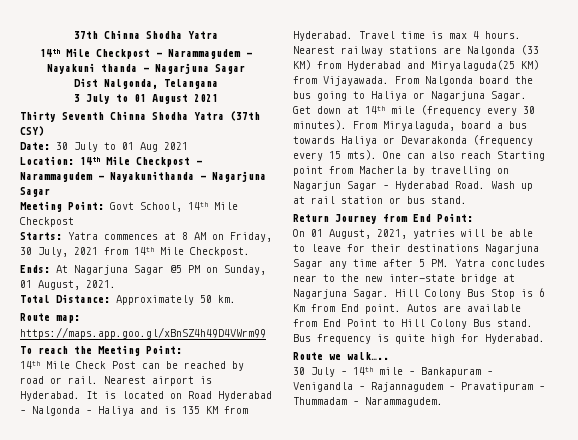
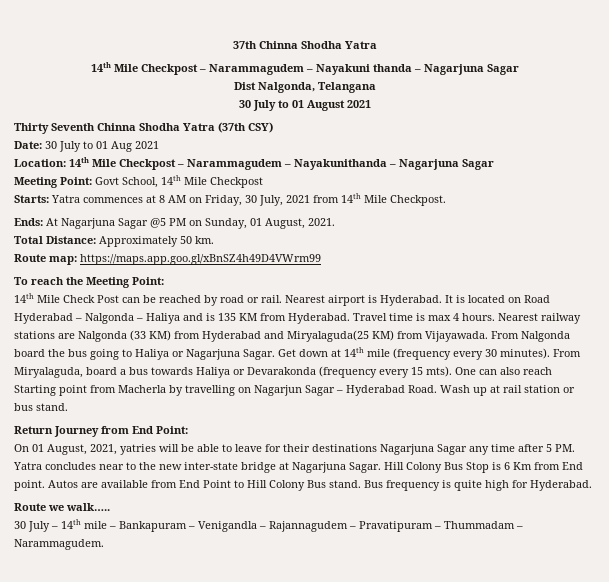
- 3 July to 01 August 2021
+ 30 July to 01 August 2021

